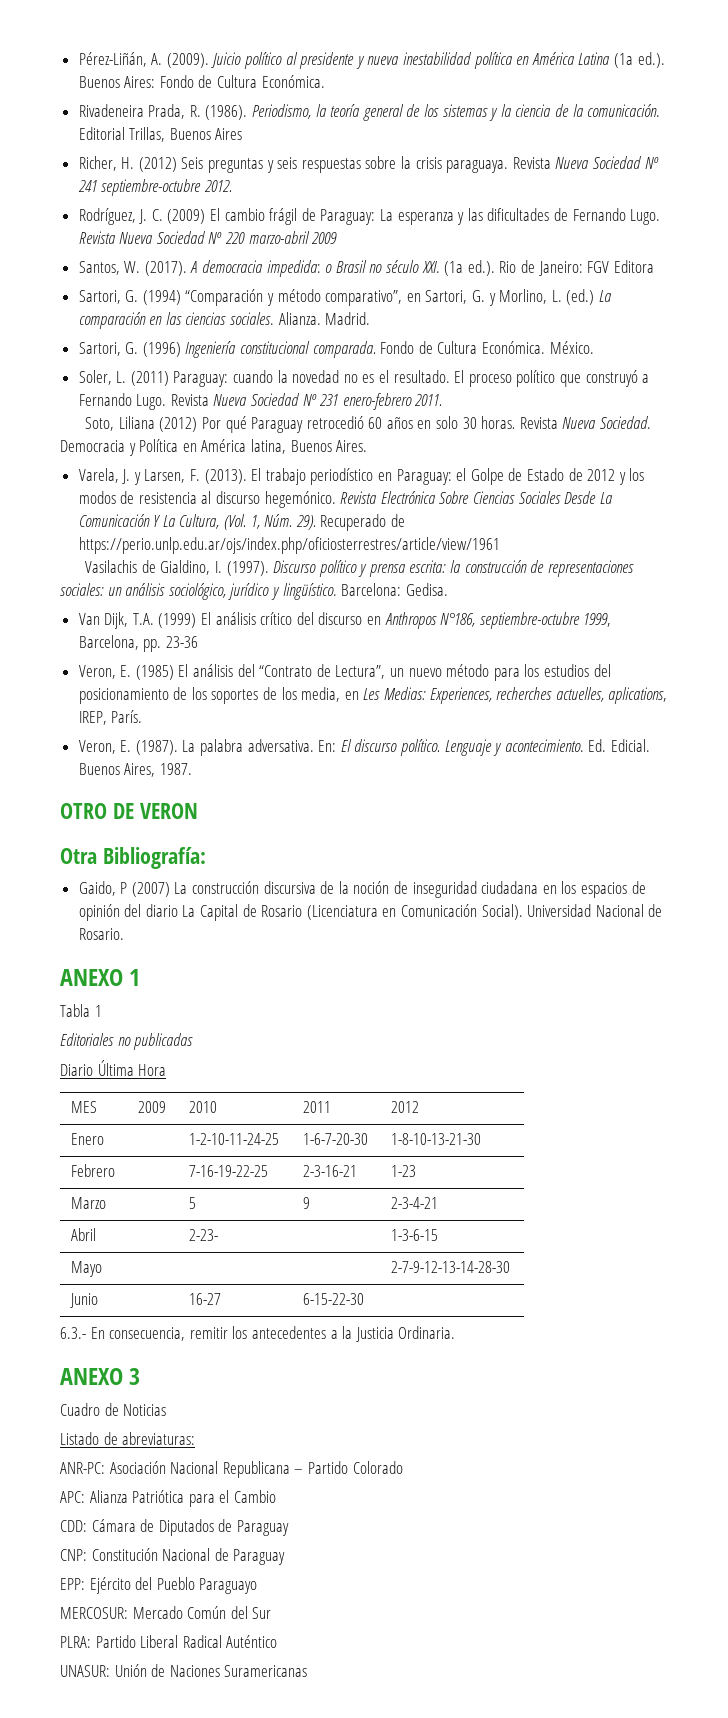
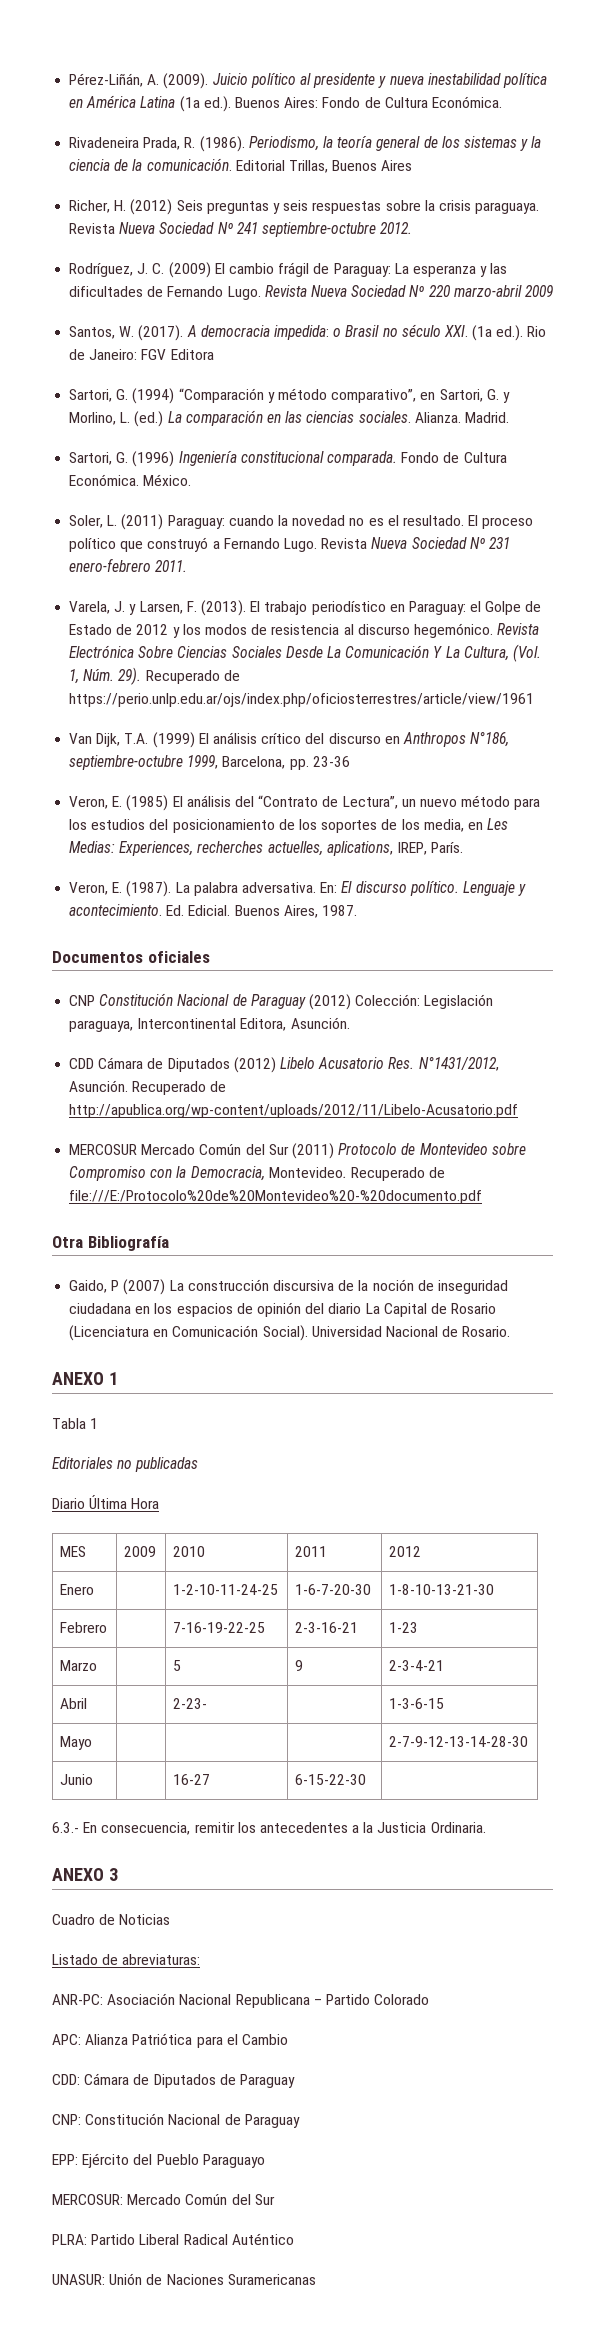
- Soto, Liliana (2012) Por qué Paraguay retrocedió 60 años en solo 30 horas. Revista Nueva Sociedad. Democracia y Política en América latina, Buenos Aires.
- Vasilachis de Gialdino, I. (1997). Discurso político y prensa escrita: la construcción de representaciones sociales: un análisis sociológico, jurídico y lingüístico. Barcelona: Gedisa.
- OTRO DE VERON
+ Documentos oficiales
+ CNP Constitución Nacional de Paraguay (2012) Colección: Legislación paraguaya, Intercontinental Editora, Asunción.
+ CDD Cámara de Diputados (2012) Libelo Acusatorio Res. N°1431/2012, Asunción. Recuperado de http://apublica.org/wp-content/uploads/2012/11/Libelo-Acusatorio.pdf
+ MERCOSUR Mercado Común del Sur (2011) Protocolo de Montevideo sobre Compromiso con la Democracia, Montevideo. Recuperado de file:///E:/Protocolo%20de%20Montevideo%20-%20documento.pdf
- Otra Bibliografía:
+ Otra Bibliografía

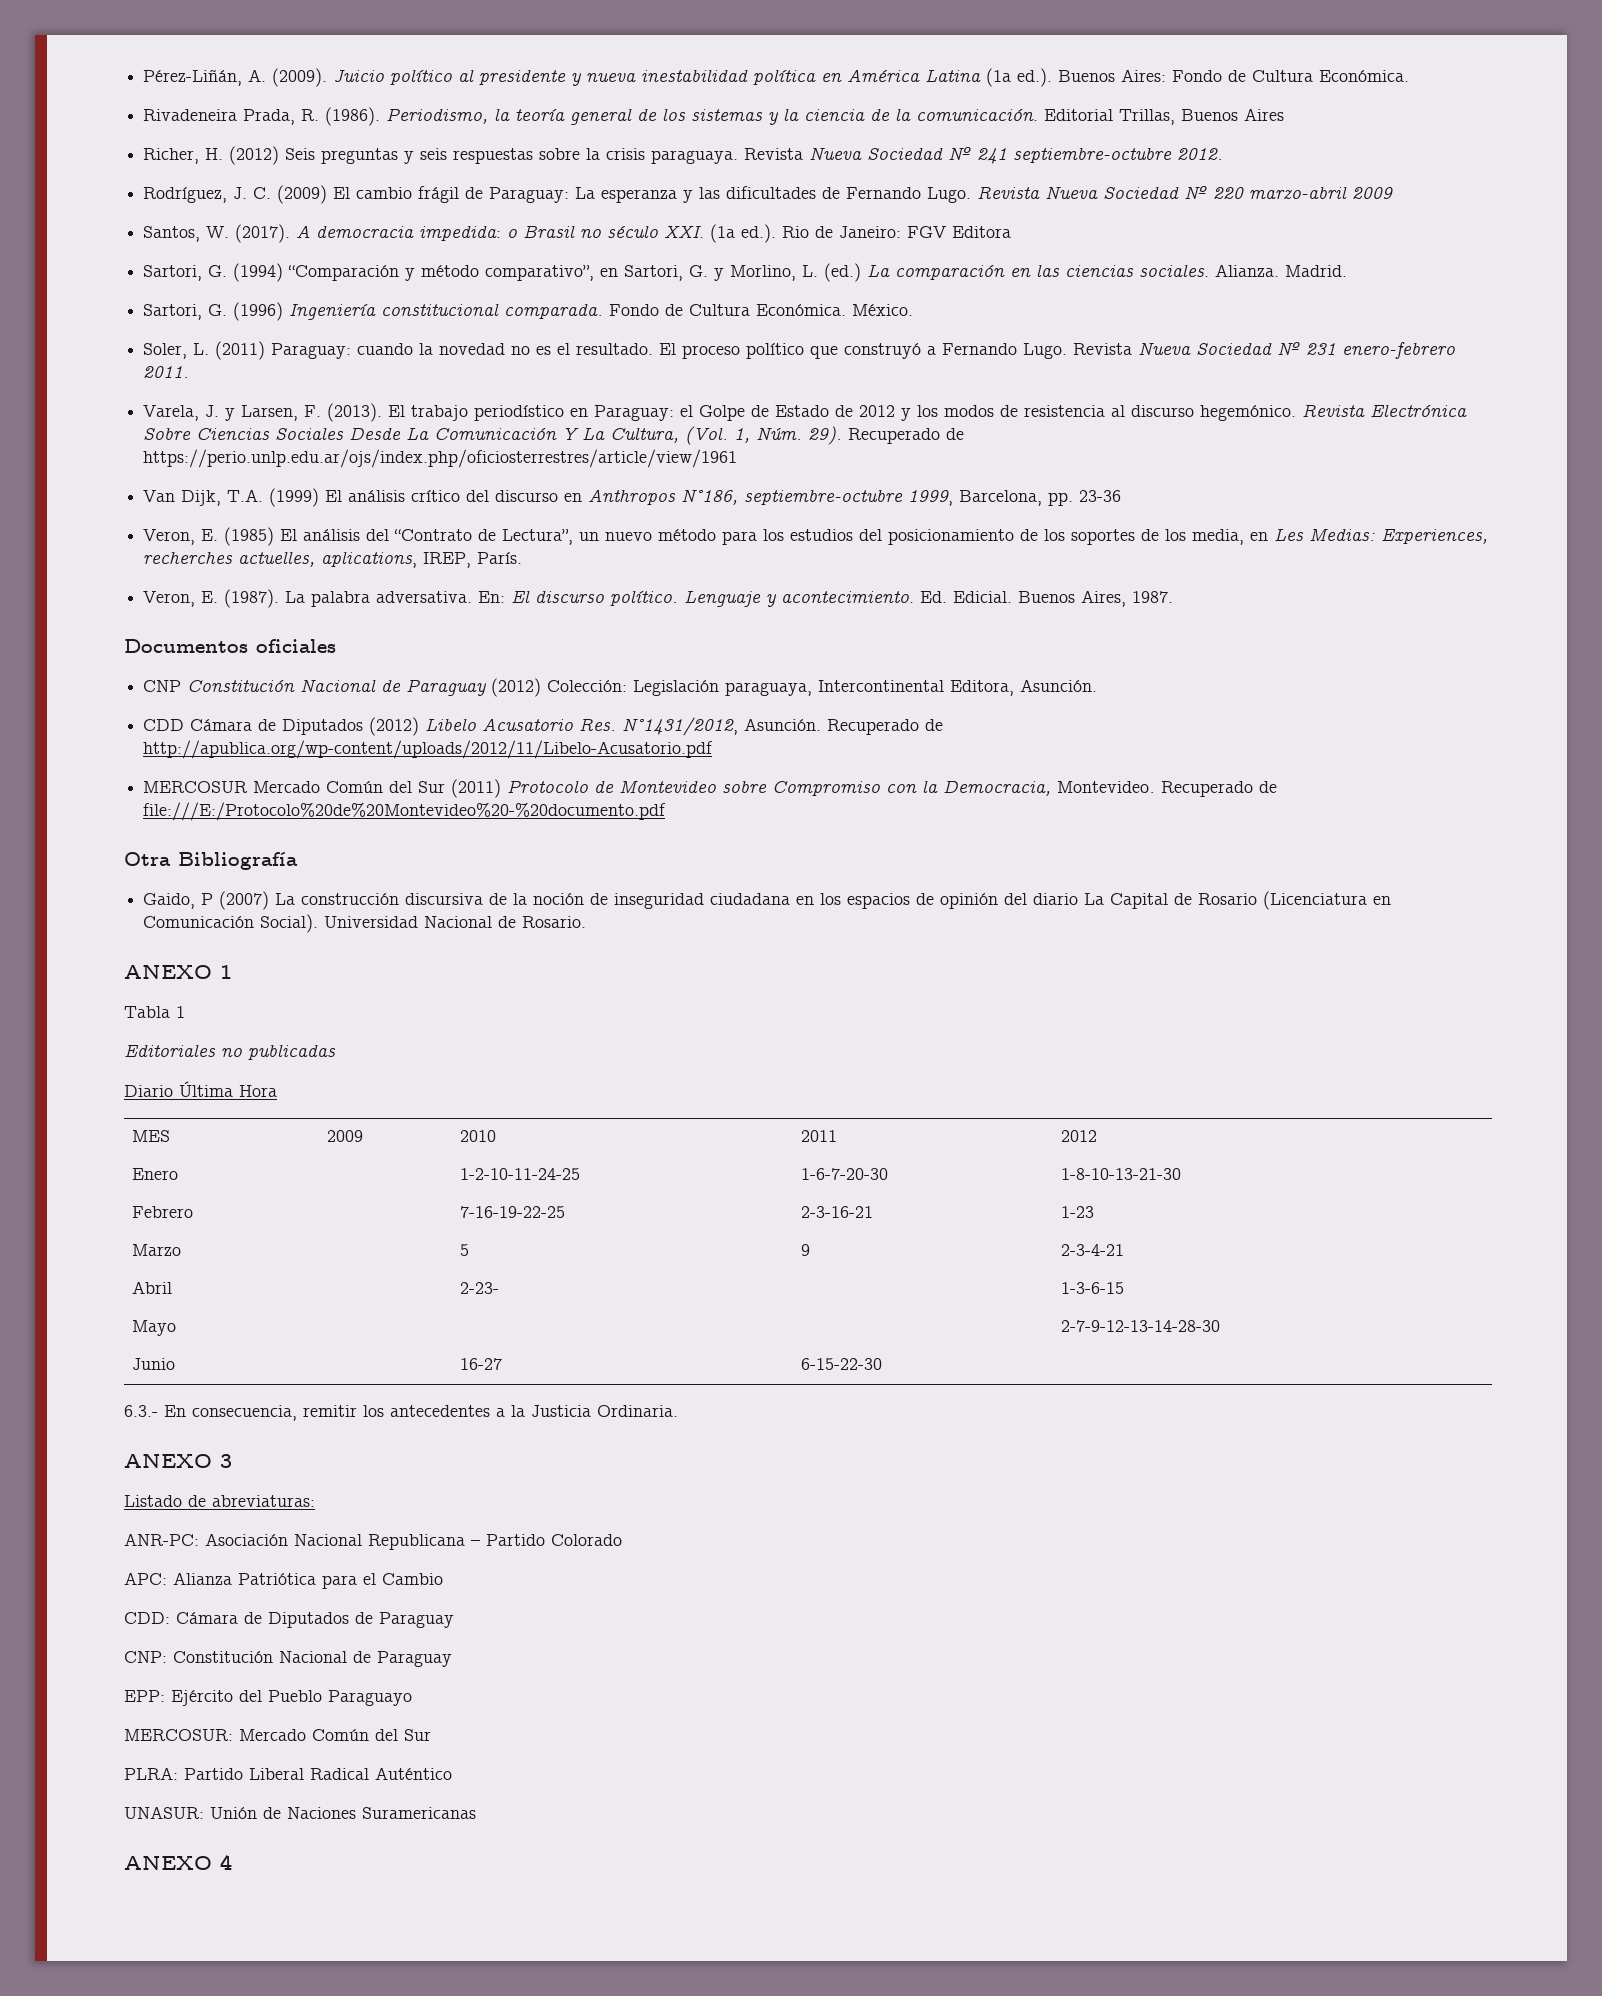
- Cuadro de Noticias
+ ANEXO 4

